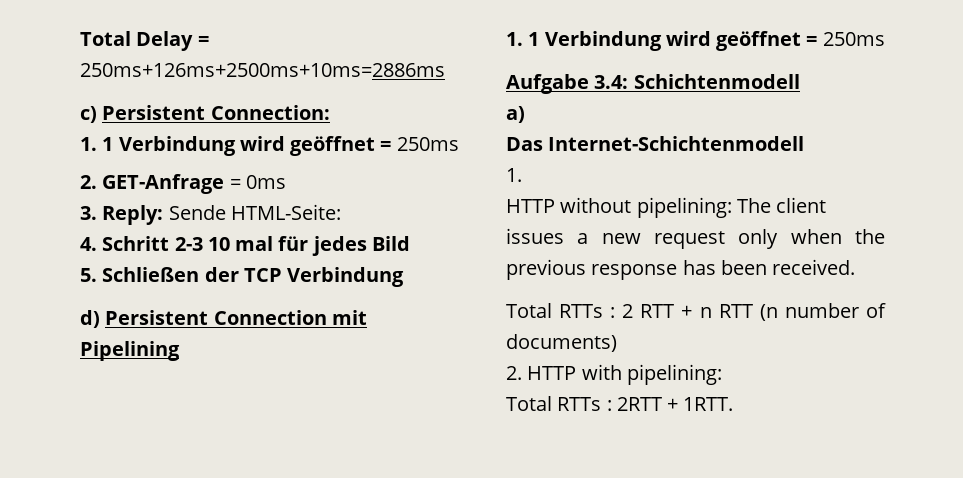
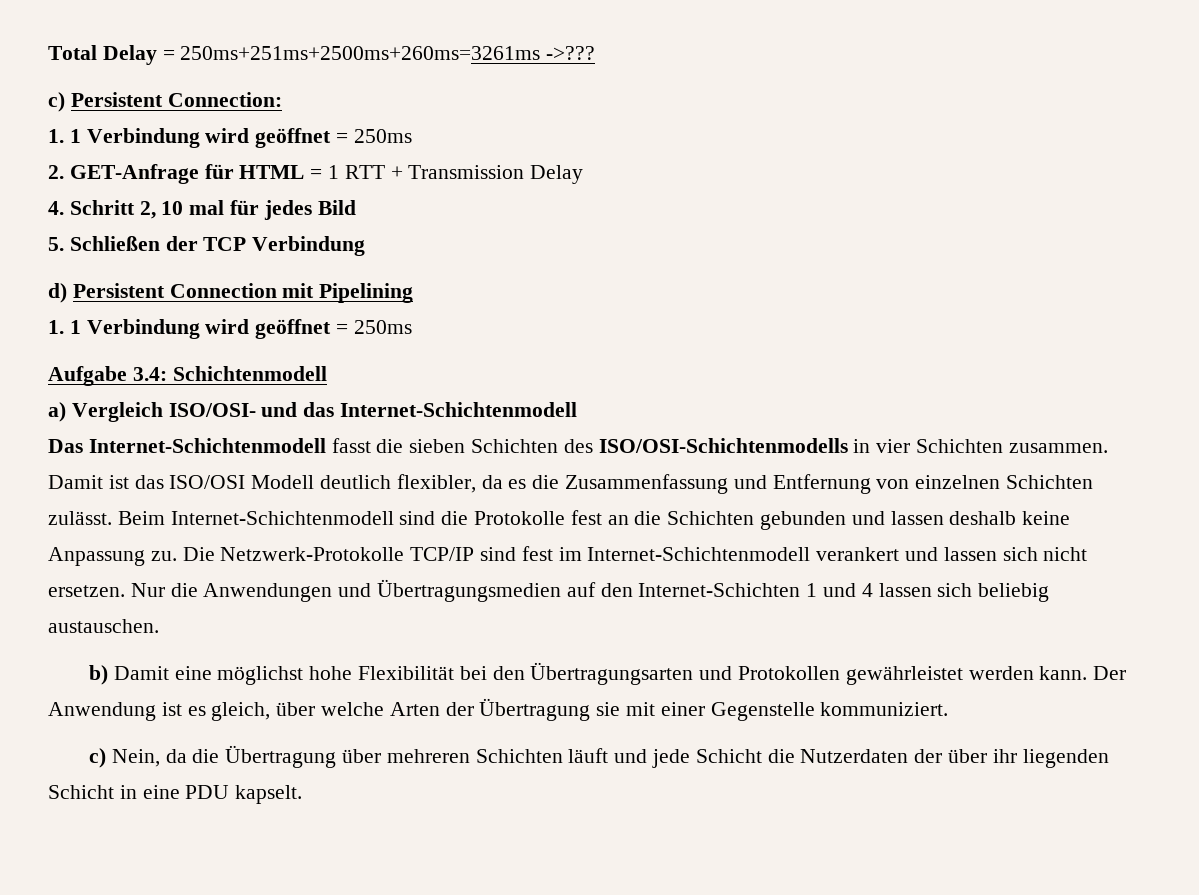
- Total Delay = 250ms+126ms+2500ms+10ms=2886ms
+ Total Delay = 250ms+251ms+2500ms+260ms=3261ms ->???
- 2. GET-Anfrage = 0ms
- 3. Reply: Sende HTML-Seite:
+ 2. GET-Anfrage für HTML = 1 RTT + Transmission Delay
- 4. Schritt 2-3 10 mal für jedes Bild
+ 4. Schritt 2, 10 mal für jedes Bild
- a)
- Das Internet-Schichtenmodell
- 1.
- HTTP without pipelining: The client issues a new request only when the previous response has been received.
- Total RTTs : 2 RTT + n RTT (n number of documents)
- 2. HTTP with pipelining:
- Total RTTs : 2RTT + 1RTT.
+ a) Vergleich ISO/OSI- und das Internet-Schichtenmodell
+ Das Internet-Schichtenmodell fasst die sieben Schichten des ISO/OSI-Schichtenmodells in vier Schichten zusammen. Damit ist das ISO/OSI Modell deutlich flexibler, da es die Zusammenfassung und Entfernung von einzelnen Schichten zulässt. Beim Internet-Schichtenmodell sind die Protokolle fest an die Schichten gebunden und lassen deshalb keine Anpassung zu. Die Netzwerk-Protokolle TCP/IP sind fest im Internet-Schichtenmodell verankert und lassen sich nicht ersetzen. Nur die Anwendungen und Übertragungsmedien auf den Internet-Schichten 1 und 4 lassen sich beliebig austauschen.
+ b) Damit eine möglichst hohe Flexibilität bei den Übertragungsarten und Protokollen gewährleistet werden kann. Der Anwendung ist es gleich, über welche Arten der Übertragung sie mit einer Gegenstelle kommuniziert.
+ c) Nein, da die Übertragung über mehreren Schichten läuft und jede Schicht die Nutzerdaten der über ihr liegenden Schicht in eine PDU kapselt.

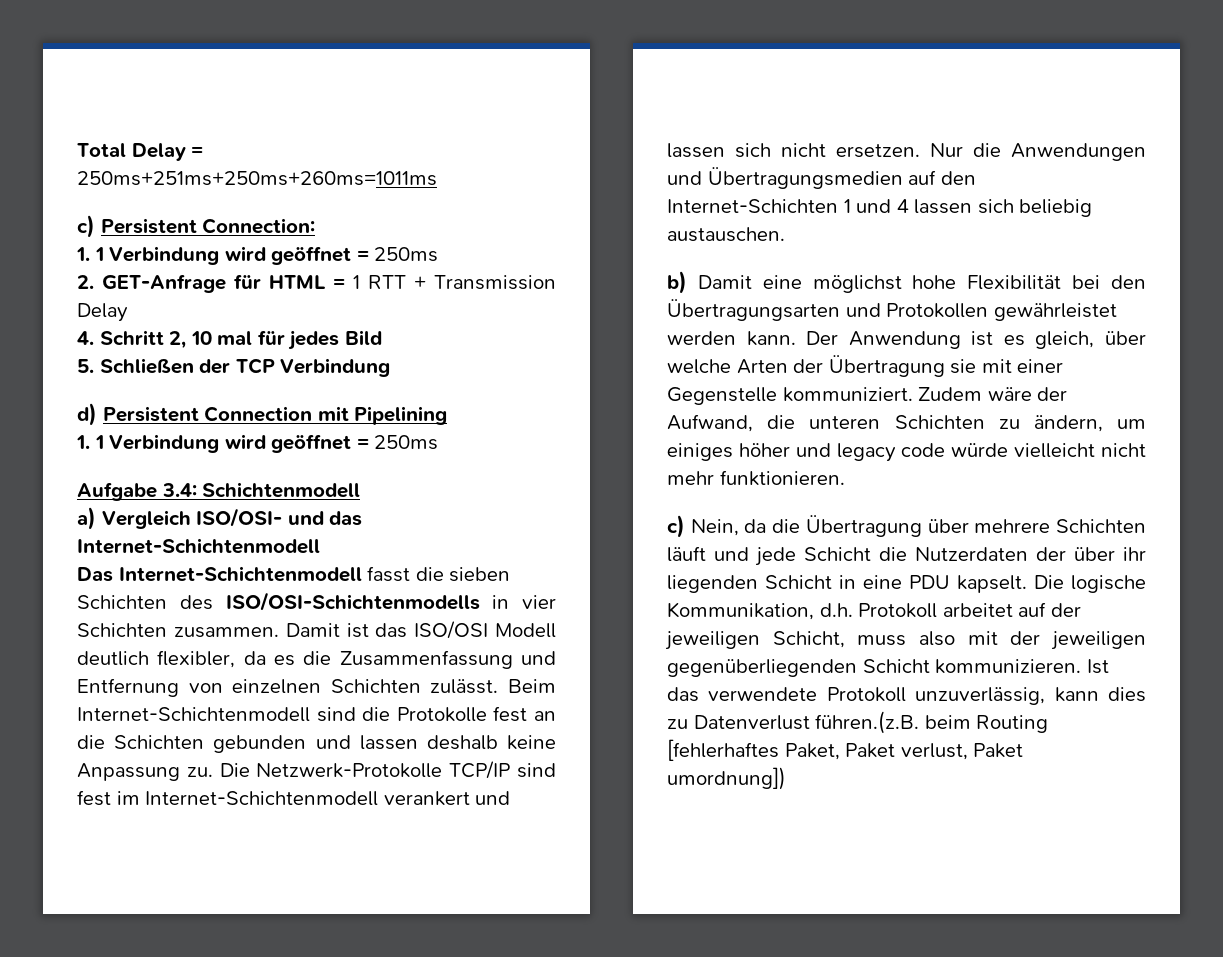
- Total Delay = 250ms+251ms+2500ms+260ms=3261ms ->???
+ Total Delay = 250ms+251ms+250ms+260ms=1011ms
+ Zudem wäre der Aufwand, die unteren Schichten zu ändern, um einiges höher und legacy code würde vielleicht nicht mehr funktionieren.
- c) Nein, da die Übertragung über mehreren Schichten läuft und jede Schicht die Nutzerdaten der über ihr liegenden Schicht in eine PDU kapselt.
+ c) Nein, da die Übertragung über mehrere Schichten läuft und jede Schicht die Nutzerdaten der über ihr liegenden Schicht in eine PDU kapselt.
+ Die logische Kommunikation, d.h. Protokoll arbeitet auf der jeweiligen Schicht, muss also mit der jeweiligen gegenüberliegenden Schicht kommunizieren. Ist das verwendete Protokoll unzuverlässig, kann dies zu Datenverlust führen.(z.B. beim Routing [fehlerhaftes Paket, Paket verlust, Paket umordnung])

